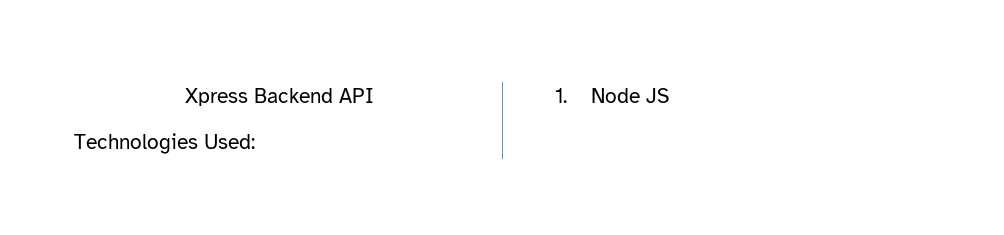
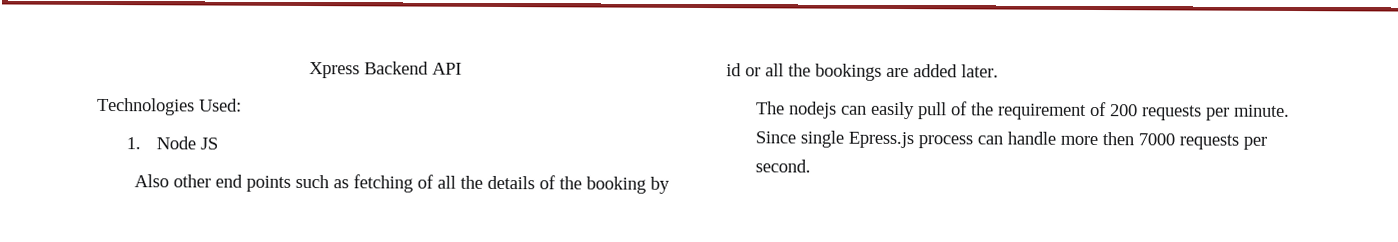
+ Also other end points such as fetching of all the details of the booking by id or all the bookings are added later.
+ The nodejs can easily pull of the requirement of 200 requests per minute. Since single Epress.js process can handle more then 7000 requests per second.

